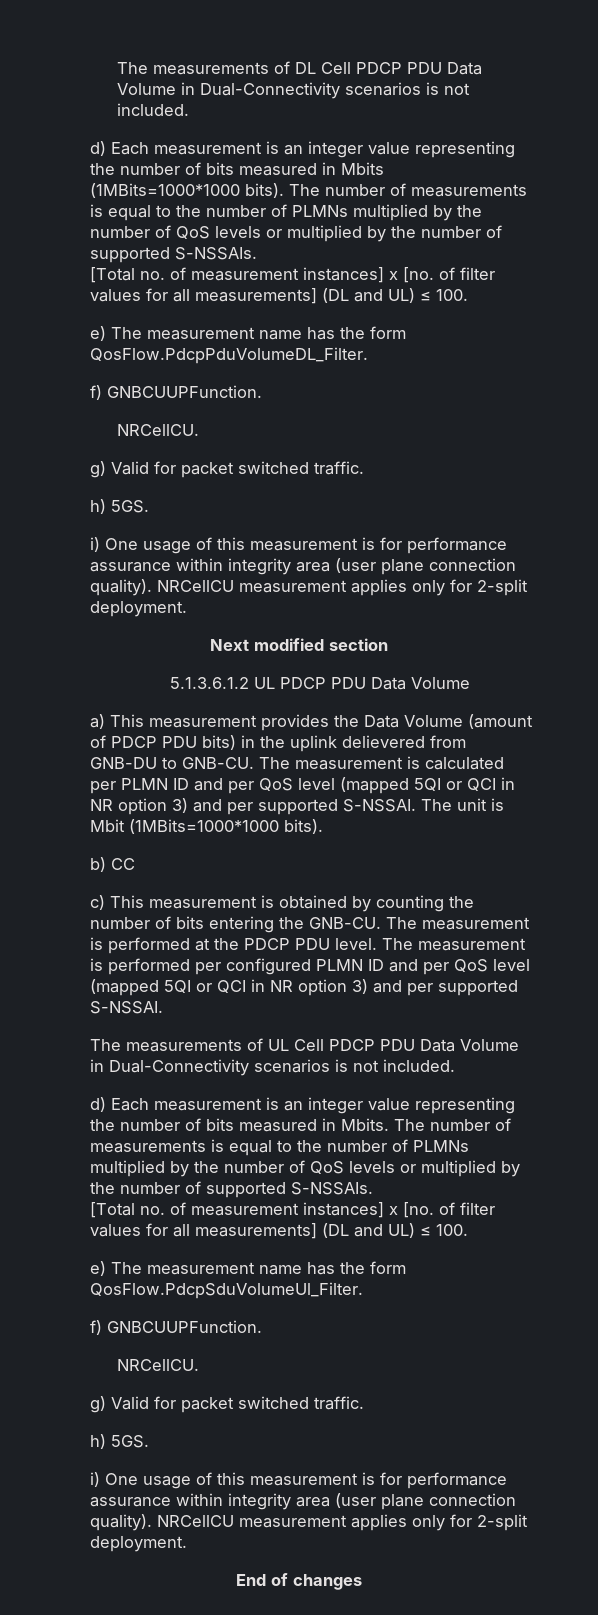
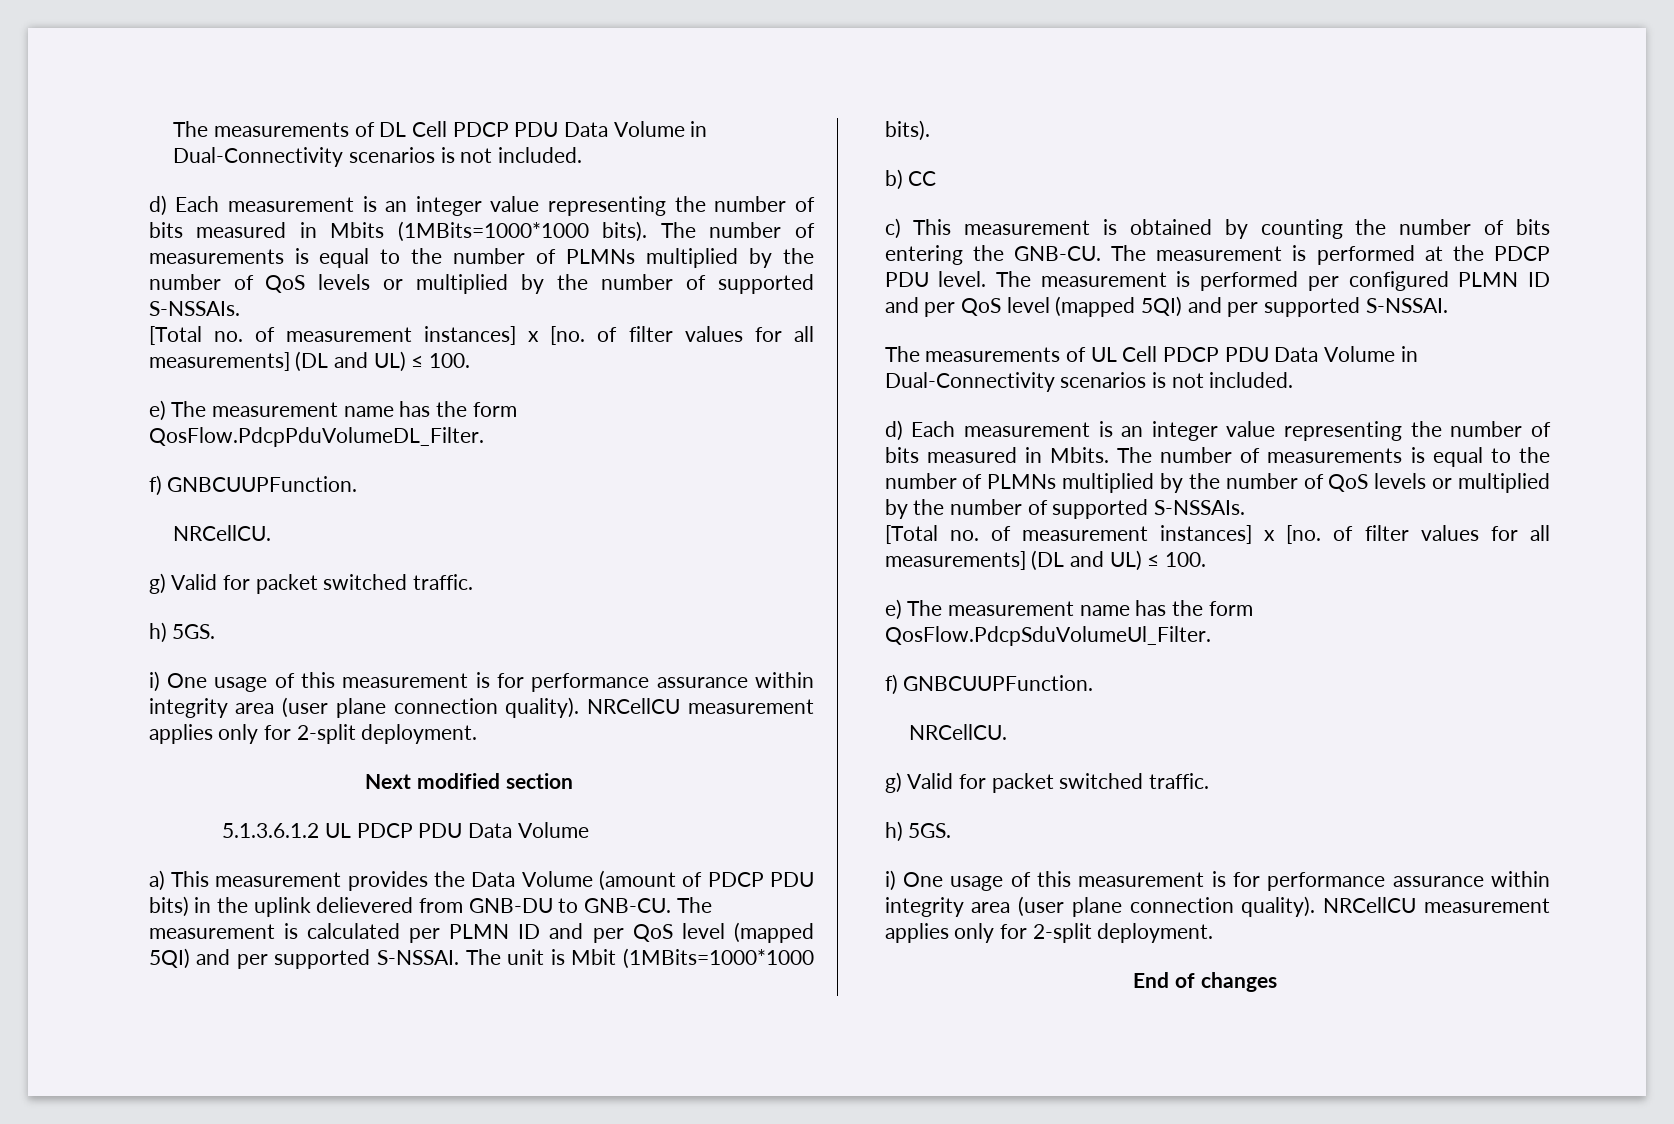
- The measurement is calculated per PLMN ID and per QoS level (mapped 5QI or QCI in NR option 3) and per supported S-NSSAI.
+ The measurement is calculated per PLMN ID and per QoS level (mapped 5QI) and per supported S-NSSAI.
- The measurement is performed per configured PLMN ID and per QoS level (mapped 5QI or QCI in NR option 3) and per supported S-NSSAI.
+ The measurement is performed per configured PLMN ID and per QoS level (mapped 5QI) and per supported S-NSSAI.

